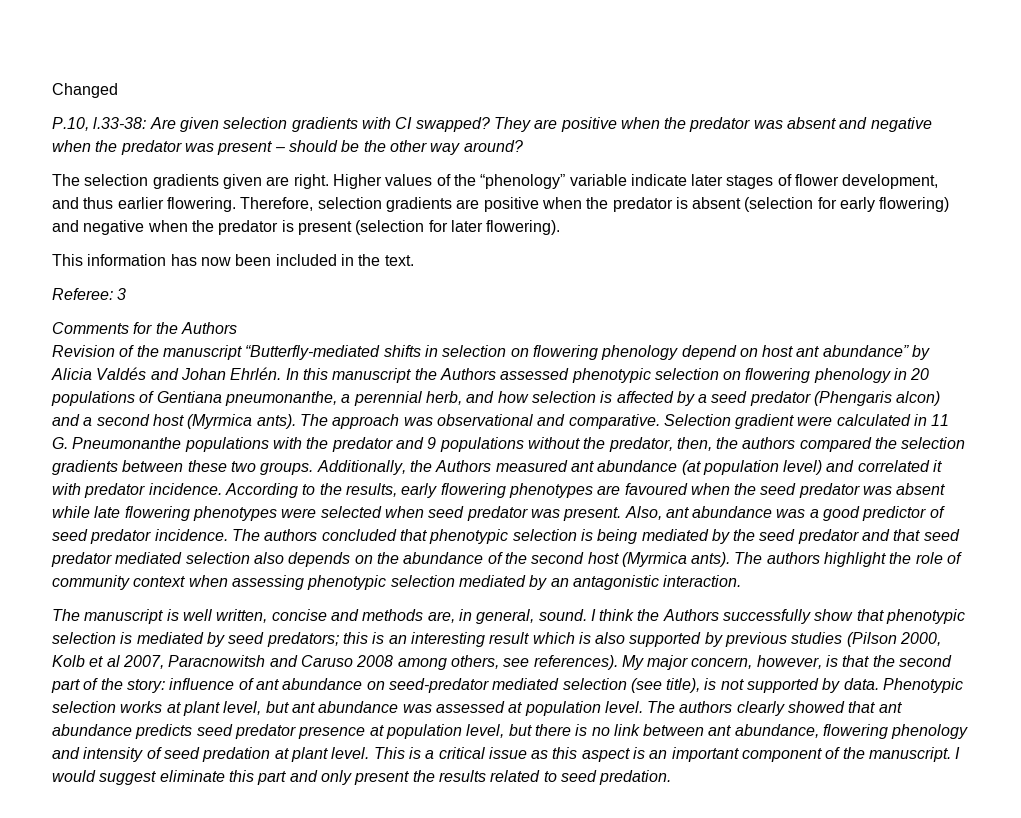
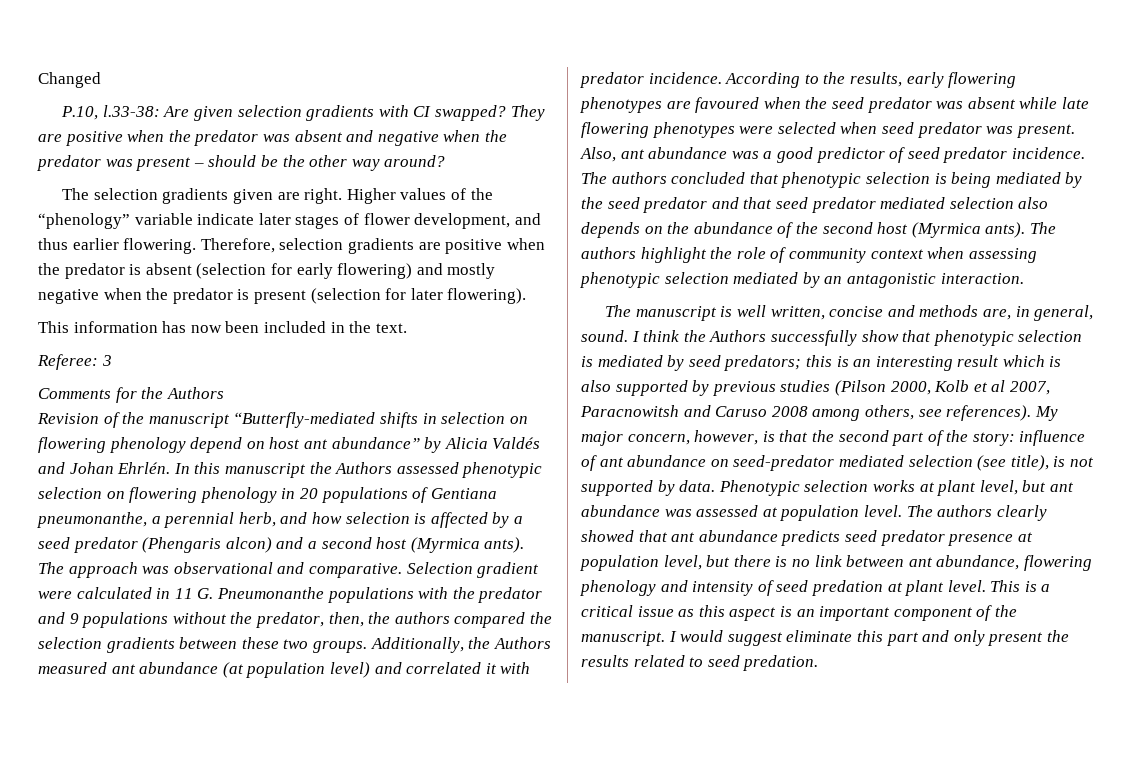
- Therefore, selection gradients are positive when the predator is absent (selection for early flowering) and negative when the predator is present (selection for later flowering).
+ Therefore, selection gradients are positive when the predator is absent (selection for early flowering) and mostly negative when the predator is present (selection for later flowering).

